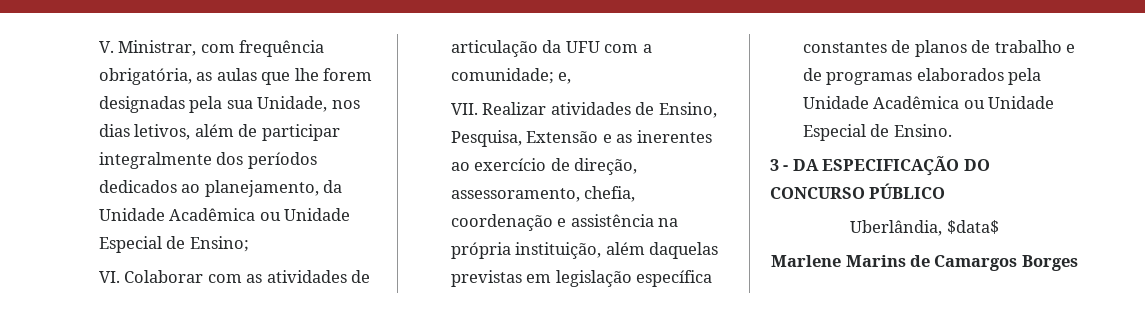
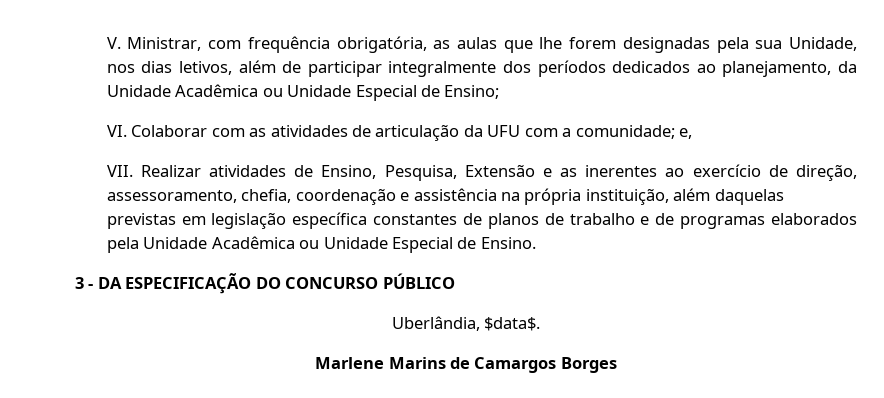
- Uberlândia, $data$
+ Uberlândia, $data$.

